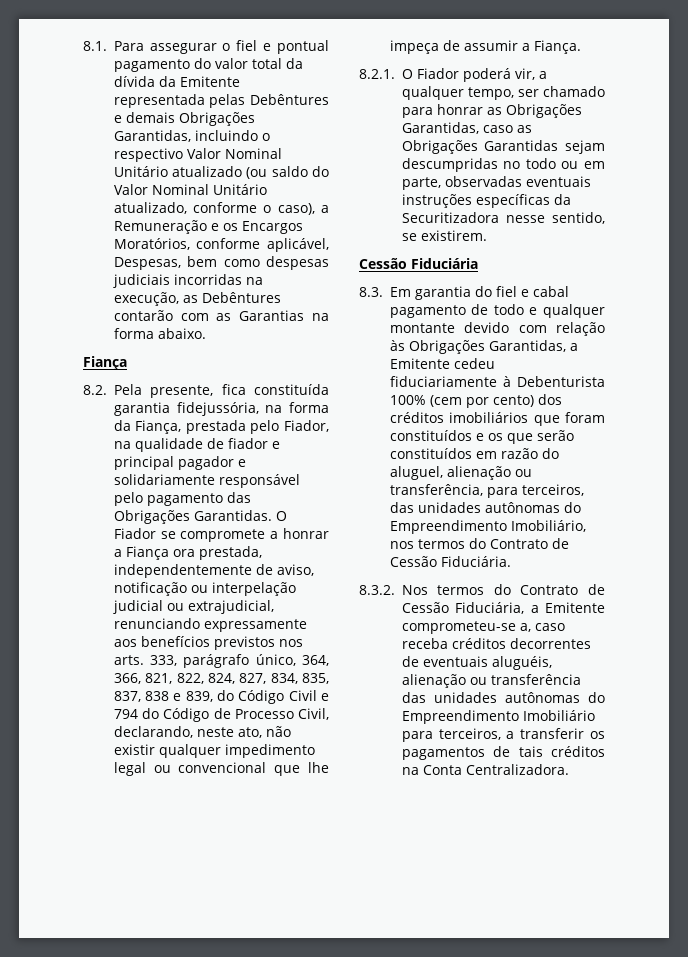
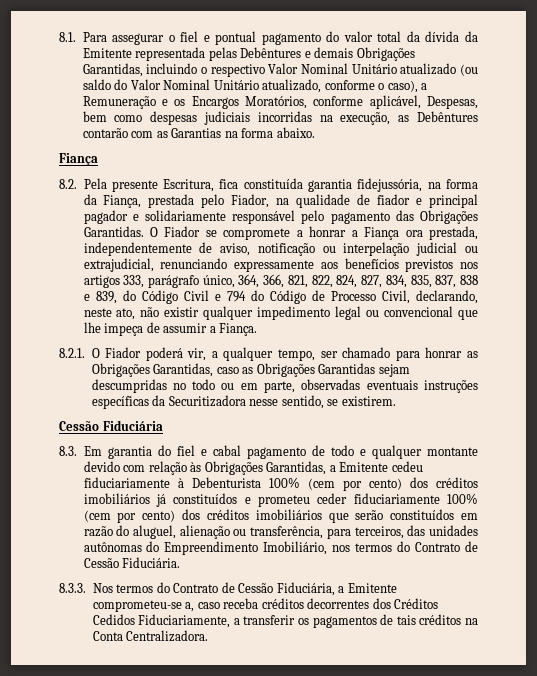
- 8.2. Pela presente, fica constituída garantia fidejussória, na forma da Fiança, prestada pelo Fiador, na qualidade de fiador e principal pagador e solidariamente responsável pelo pagamento das Obrigações Garantidas.
+ 8.2. Pela presente Escritura, fica constituída garantia fidejussória, na forma da Fiança, prestada pelo Fiador, na qualidade de fiador e principal pagador e solidariamente responsável pelo pagamento das Obrigações Garantidas.
- O Fiador se compromete a honrar a Fiança ora prestada, independentemente de aviso, notificação ou interpelação judicial ou extrajudicial, renunciando expressamente aos benefícios previstos nos arts. 333, parágrafo único, 364, 366, 821, 822, 824, 827, 834, 835, 837, 838 e 839, do Código Civil e 794 do Código de Processo Civil, declarando, neste ato, não existir qualquer impedimento legal ou convencional que lhe impeça de assumir a Fiança.
+ O Fiador se compromete a honrar a Fiança ora prestada, independentemente de aviso, notificação ou interpelação judicial ou extrajudicial, renunciando expressamente aos benefícios previstos nos artigos 333, parágrafo único, 364, 366, 821, 822, 824, 827, 834, 835, 837, 838 e 839, do Código Civil e 794 do Código de Processo Civil, declarando, neste ato, não existir qualquer impedimento legal ou convencional que lhe impeça de assumir a Fiança.
- 8.3. Em garantia do fiel e cabal pagamento de todo e qualquer montante devido com relação às Obrigações Garantidas, a Emitente cedeu fiduciariamente à Debenturista 100% (cem por cento) dos créditos imobiliários que foram constituídos e os que serão constituídos em razão do aluguel, alienação ou transferência, para terceiros, das unidades autônomas do Empreendimento Imobiliário, nos termos do Contrato de Cessão Fiduciária.
+ 8.3. Em garantia do fiel e cabal pagamento de todo e qualquer montante devido com relação às Obrigações Garantidas, a Emitente cedeu fiduciariamente à Debenturista 100% (cem por cento) dos créditos imobiliários já constituídos e prometeu ceder fiduciariamente 100% (cem por cento) dos créditos imobiliários que serão constituídos em razão do aluguel, alienação ou transferência, para terceiros, das unidades autônomas do Empreendimento Imobiliário, nos termos do Contrato de Cessão Fiduciária.
- 8.3.2. Nos termos do Contrato de Cessão Fiduciária, a Emitente comprometeu-se a, caso receba créditos decorrentes de eventuais aluguéis, alienação ou transferência das unidades autônomas do Empreendimento Imobiliário para terceiros, a transferir os pagamentos de tais créditos na Conta Centralizadora.
+ 8.3.3. Nos termos do Contrato de Cessão Fiduciária, a Emitente comprometeu-se a, caso receba créditos decorrentes dos Créditos Cedidos Fiduciariamente, a transferir os pagamentos de tais créditos na Conta Centralizadora.

